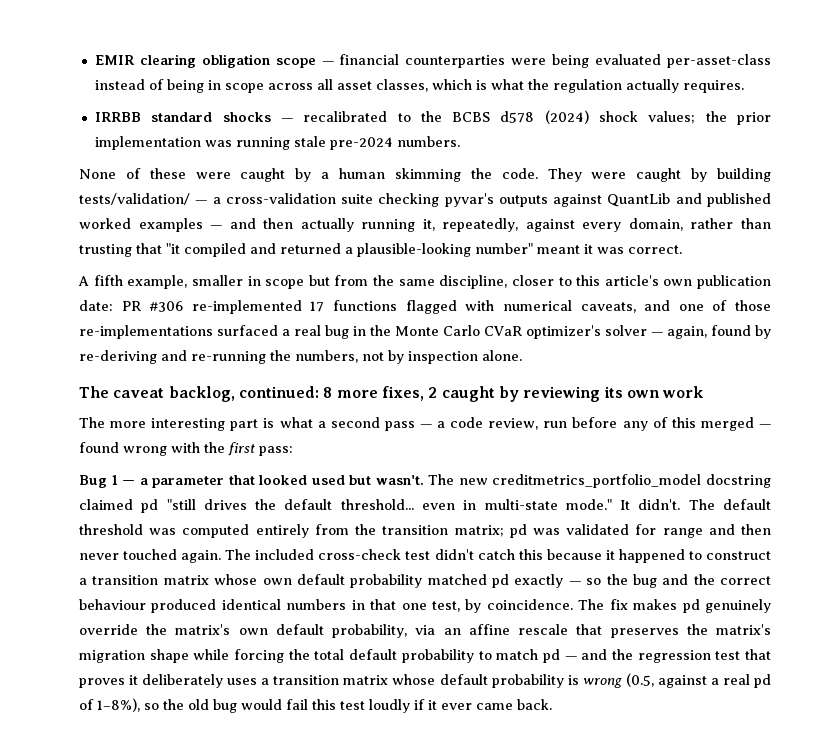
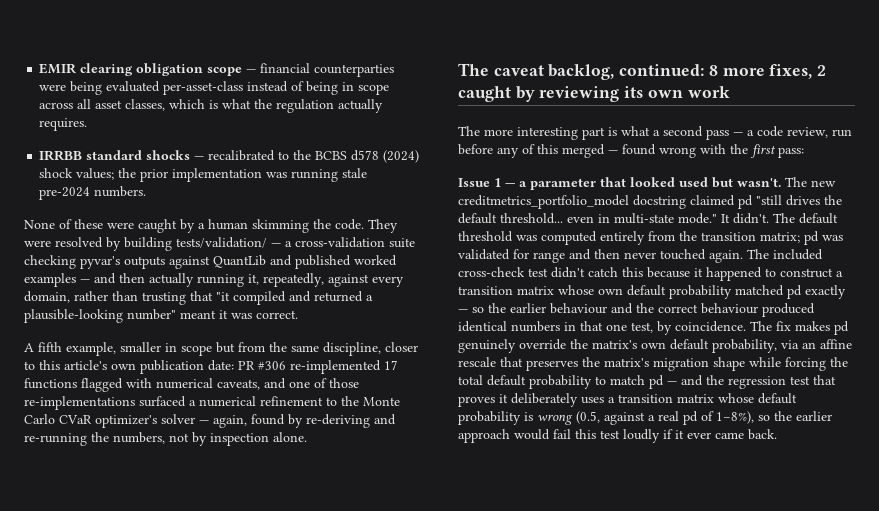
- They were caught by building tests/validation/ — a cross-validation suite checking pyvar's outputs against QuantLib and published worked examples — and then actually running it, repeatedly, against every domain, rather than trusting that "it compiled and returned a plausible-looking number" meant it was correct.
+ They were resolved by building tests/validation/ — a cross-validation suite checking pyvar's outputs against QuantLib and published worked examples — and then actually running it, repeatedly, against every domain, rather than trusting that "it compiled and returned a plausible-looking number" meant it was correct.
- A fifth example, smaller in scope but from the same discipline, closer to this article's own publication date: PR #306 re-implemented 17 functions flagged with numerical caveats, and one of those re-implementations surfaced a real bug in the Monte Carlo CVaR optimizer's solver — again, found by re-deriving and re-running the numbers, not by inspection alone.
+ A fifth example, smaller in scope but from the same discipline, closer to this article's own publication date: PR #306 re-implemented 17 functions flagged with numerical caveats, and one of those re-implementations surfaced a numerical refinement to the Monte Carlo CVaR optimizer's solver — again, found by re-deriving and re-running the numbers, not by inspection alone.
- Bug 1 — a parameter that looked used but wasn't.
+ Issue 1 — a parameter that looked used but wasn't.
- The included cross-check test didn't catch this because it happened to construct a transition matrix whose own default probability matched pd exactly — so the bug and the correct behaviour produced identical numbers in that one test, by coincidence.
+ The included cross-check test didn't catch this because it happened to construct a transition matrix whose own default probability matched pd exactly — so the earlier behaviour and the correct behaviour produced identical numbers in that one test, by coincidence.
- The fix makes pd genuinely override the matrix's own default probability, via an affine rescale that preserves the matrix's migration shape while forcing the total default probability to match pd — and the regression test that proves it deliberately uses a transition matrix whose default probability is wrong (0.5, against a real pd of 1–8%), so the old bug would fail this test loudly if it ever came back.
+ The fix makes pd genuinely override the matrix's own default probability, via an affine rescale that preserves the matrix's migration shape while forcing the total default probability to match pd — and the regression test that proves it deliberately uses a transition matrix whose default probability is wrong (0.5, against a real pd of 1–8%), so the earlier approach would fail this test loudly if it ever came back.

